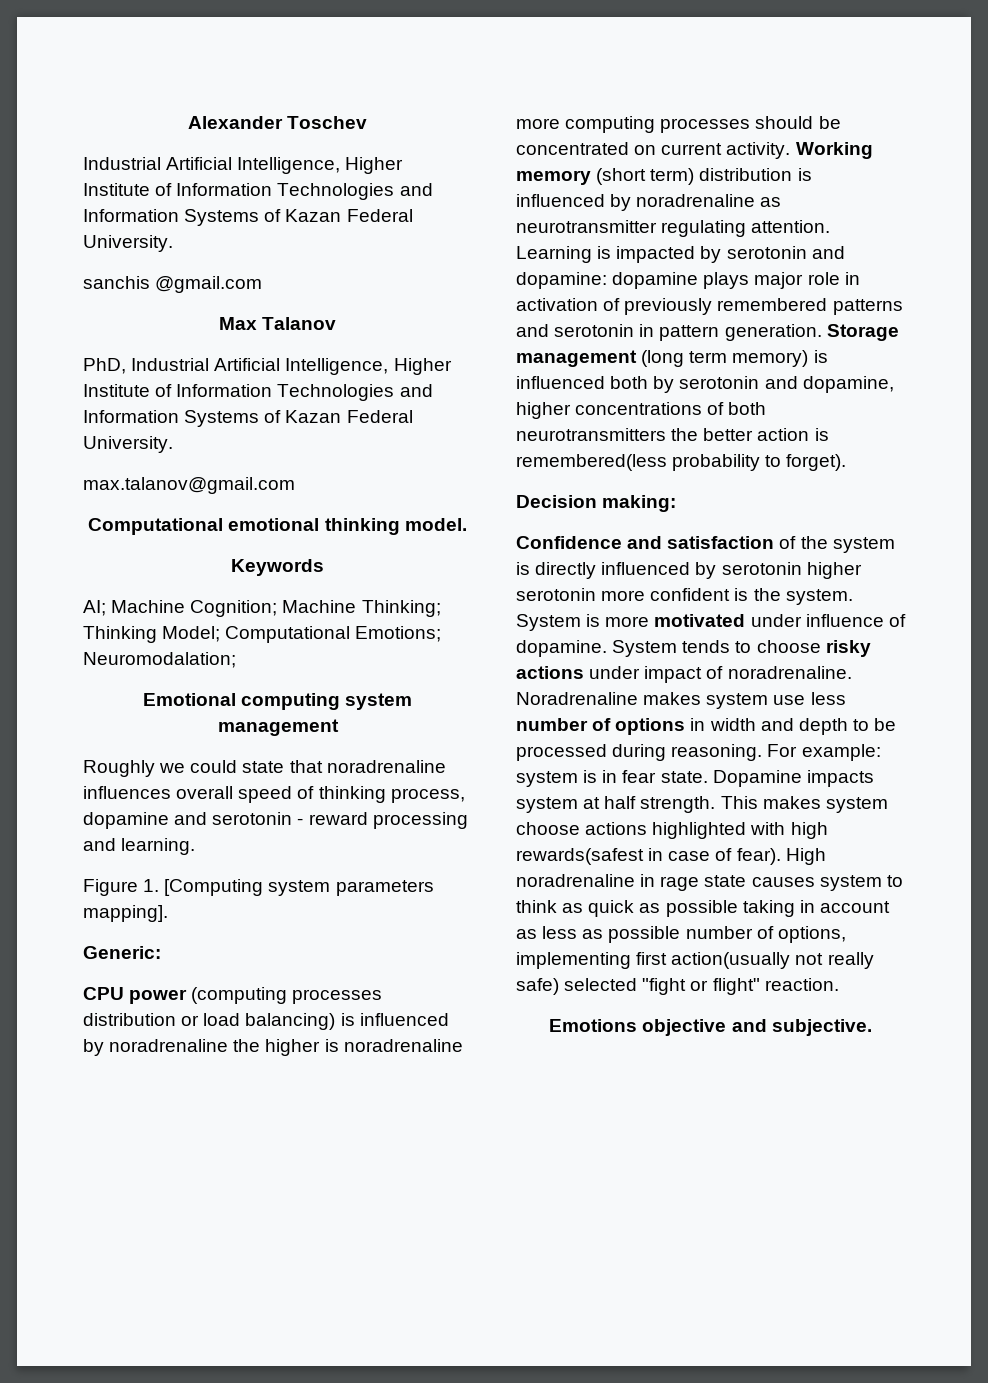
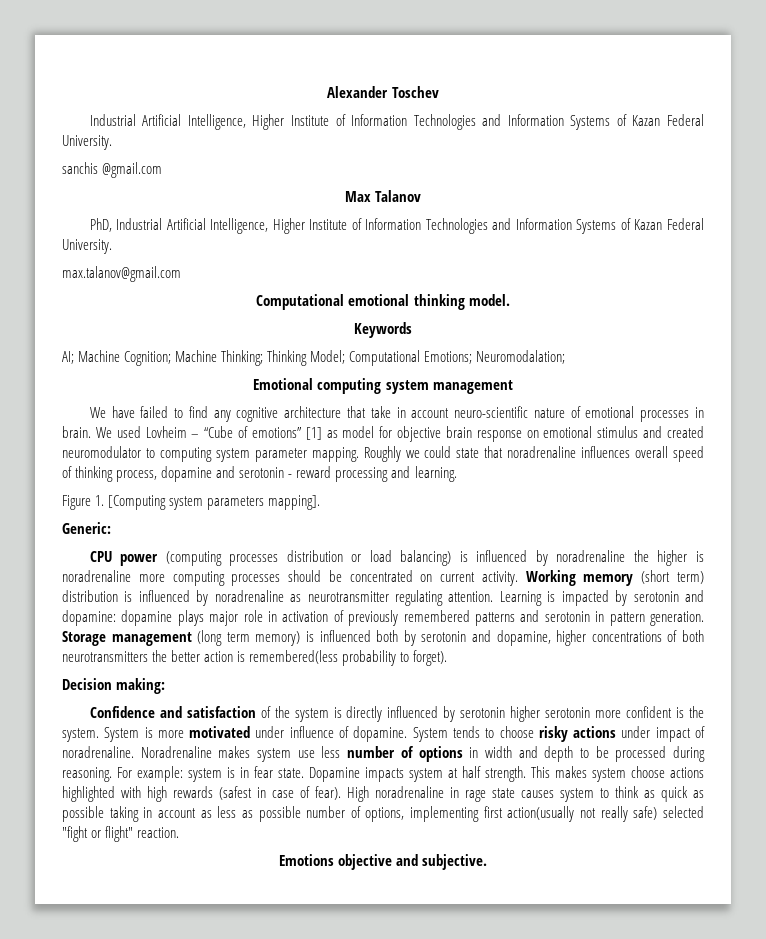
+ We have failed to find any cognitive architecture that take in account neuro-scientific nature of emotional processes in brain. We used Lovheim – “Cube of emotions” [1] as model for objective brain response on emotional stimulus and created neuromodulator to computing system parameter mapping.
- This makes system choose actions highlighted with high rewards(safest in case of fear).
+ This makes system choose actions highlighted with high rewards (safest in case of fear).

